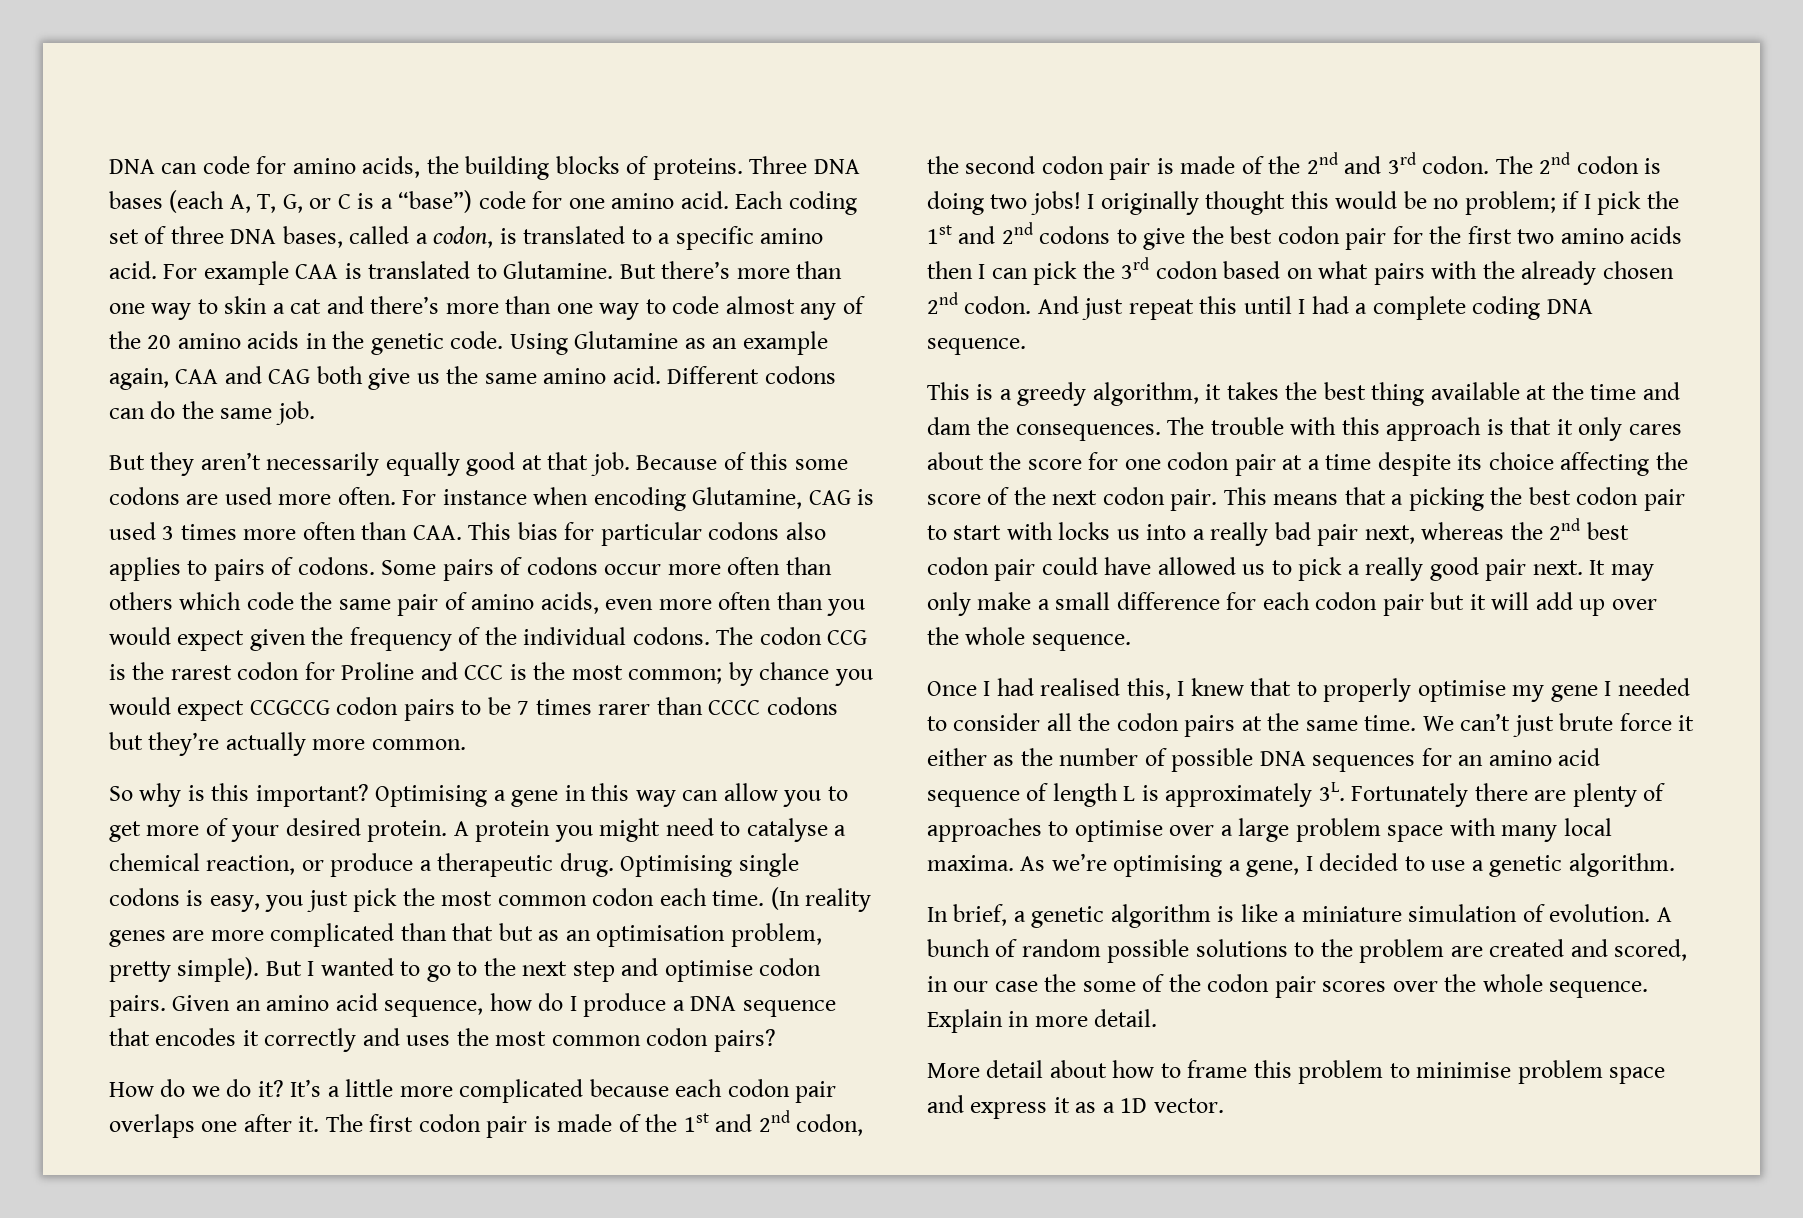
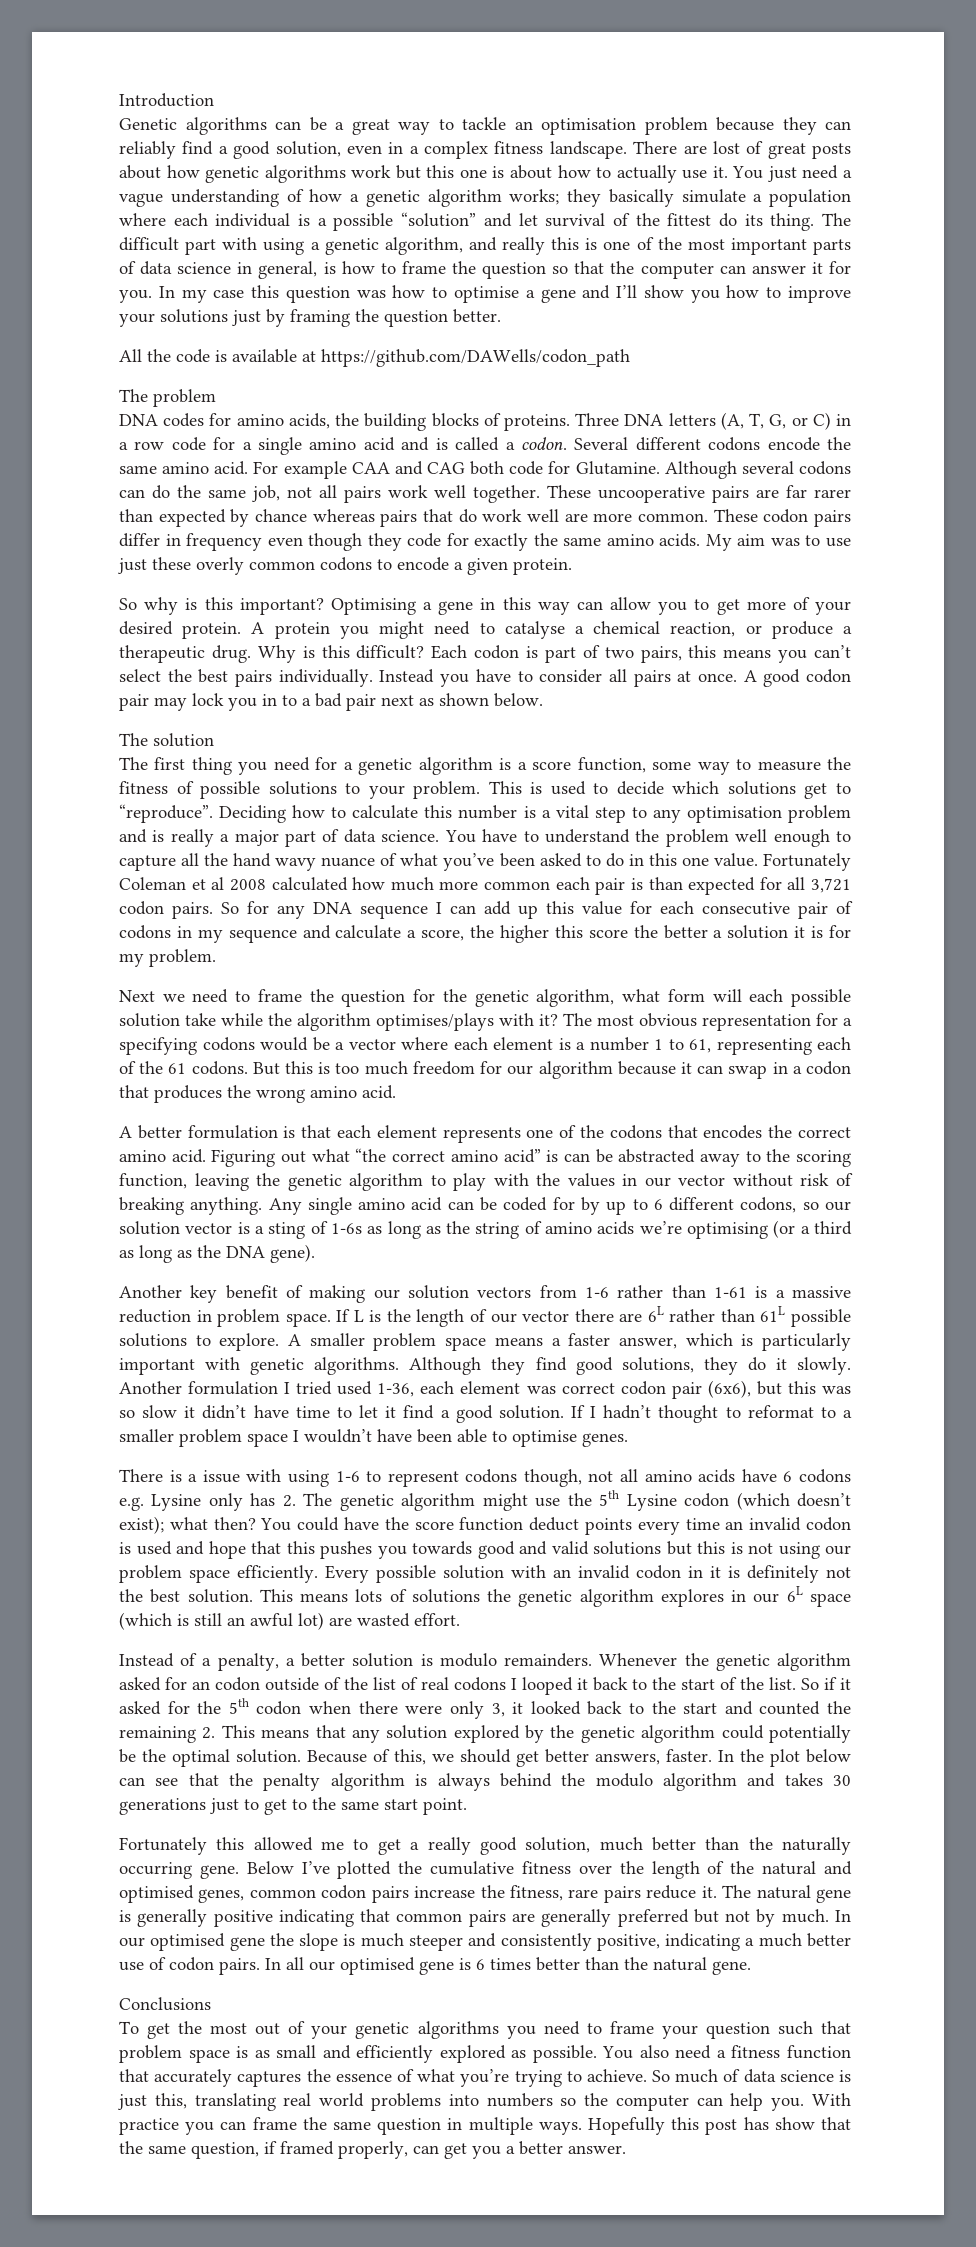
- DNA can code for amino acids, the building blocks of proteins.
+ Introduction
+ Genetic algorithms can be a great way to tackle an optimisation problem because they can reliably find a good solution, even in a complex fitness landscape. There are lost of great posts about how genetic algorithms work but this one is about how to actually use it. You just need a vague understanding of how a genetic algorithm works; they basically simulate a population where each individual is a possible “solution” and let survival of the fittest do its thing. The difficult part with using a genetic algorithm, and really this is one of the most important parts of data science in general, is how to frame the question so that the computer can answer it for you. In my case this question was how to optimise a gene and I’ll show you how to improve your solutions just by framing the question better.
+ All the code is available at https://github.com/DAWells/codon_path
+ The problem
+ DNA codes for amino acids, the building blocks of proteins.
- Three DNA bases (each A, T, G, or C is a “base”) code for one amino acid. Each coding set of three DNA bases, called a codon, is translated to a specific amino acid.
+ Three DNA letters (A, T, G, or C) in a row code for a single amino acid and is called a codon. Several different codons encode the same amino acid.
- For example CAA is translated to Glutamine. But there’s more than one way to skin a cat and there’s more than one way to code almost any of the 20 amino acids in the genetic code. Using Glutamine as an example again, CAA and CAG both give us the same amino acid. Different codons can do the same job.
- But they aren’t necessarily equally good at that job. Because of this some codons are used more often. For instance when encoding Glutamine, CAG is used 3 times more often than CAA. This bias for particular codons also applies to pairs of codons. Some pairs of codons occur more often than others which code the same pair of amino acids, even more often than you would expect given the frequency of the individual codons. The codon CCG is the rarest codon for Proline and CCC is the most common; by chance you would expect CCGCCG codon pairs to be 7 times rarer than CCCC codons but they’re actually more common.
+ For example CAA and CAG both code for Glutamine. Although several codons can do the same job, not all pairs work well together. These uncooperative pairs are far rarer than expected by chance whereas pairs that do work well are more common. These codon pairs differ in frequency even though they code for exactly the same amino acids. My aim was to use just these overly common codons to encode a given protein.
- Optimising single codons is easy, you just pick the most common codon each time. (In reality genes are more complicated than that but as an optimisation problem, pretty simple). But I wanted to go to the next step and optimise codon pairs. Given an amino acid sequence, how do I produce a DNA sequence that encodes it correctly and uses the most common codon pairs?
- How do we do it? It’s a little more complicated because each codon pair overlaps one after it. The first codon pair is made of the 1st and 2nd codon, the second codon pair is made of the 2nd and 3rd codon. The 2nd codon is doing two jobs! I originally thought this would be no problem; if I pick the 1st and 2nd codons to give the best codon pair for the first two amino acids then I can pick the 3rd codon based on what pairs with the already chosen 2nd codon. And just repeat this until I had a complete coding DNA sequence.
- This is a greedy algorithm, it takes the best thing available at the time and dam the consequences. The trouble with this approach is that it only cares about the score for one codon pair at a time despite its choice affecting the score of the next codon pair. This means that a picking the best codon pair to start with locks us into a really bad pair next, whereas the 2nd best codon pair could have allowed us to pick a really good pair next. It may only make a small difference for each codon pair but it will add up over the whole sequence.
- Once I had realised this, I knew that to properly optimise my gene I needed to consider all the codon pairs at the same time. We can’t just brute force it either as the number of possible DNA sequences for an amino acid sequence of length L is approximately 3L. Fortunately there are plenty of approaches to optimise over a large problem space with many local maxima. As we’re optimising a gene, I decided to use a genetic algorithm.
- In brief, a genetic algorithm is like a miniature simulation of evolution. A bunch of random possible solutions to the problem are created and scored, in our case the some of the codon pair scores over the whole sequence. Explain in more detail.
- More detail about how to frame this problem to minimise problem space and express it as a 1D vector.
+ Why is this difficult? Each codon is part of two pairs, this means you can’t select the best pairs individually. Instead you have to consider all pairs at once. A good codon pair may lock you in to a bad pair next as shown below.
+ The solution
+ The first thing you need for a genetic algorithm is a score function, some way to measure the fitness of possible solutions to your problem. This is used to decide which solutions get to “reproduce”. Deciding how to calculate this number is a vital step to any optimisation problem and is really a major part of data science. You have to understand the problem well enough to capture all the hand wavy nuance of what you’ve been asked to do in this one value. Fortunately Coleman et al 2008 calculated how much more common each pair is than expected for all 3,721 codon pairs. So for any DNA sequence I can add up this value for each consecutive pair of codons in my sequence and calculate a score, the higher this score the better a solution it is for my problem.
+ Next we need to frame the question for the genetic algorithm, what form will each possible solution take while the algorithm optimises/plays with it? The most obvious representation for a specifying codons would be a vector where each element is a number 1 to 61, representing each of the 61 codons. But this is too much freedom for our algorithm because it can swap in a codon that produces the wrong amino acid.
+ A better formulation is that each element represents one of the codons that encodes the correct amino acid. Figuring out what “the correct amino acid” is can be abstracted away to the scoring function, leaving the genetic algorithm to play with the values in our vector without risk of breaking anything. Any single amino acid can be coded for by up to 6 different codons, so our solution vector is a sting of 1-6s as long as the string of amino acids we’re optimising (or a third as long as the DNA gene).
+ Another key benefit of making our solution vectors from 1-6 rather than 1-61 is a massive reduction in problem space. If L is the length of our vector there are 6L rather than 61L possible solutions to explore. A smaller problem space means a faster answer, which is particularly important with genetic algorithms. Although they find good solutions, they do it slowly. Another formulation I tried used 1-36, each element was correct codon pair (6x6), but this was so slow it didn’t have time to let it find a good solution. If I hadn’t thought to reformat to a smaller problem space I wouldn’t have been able to optimise genes.
+ There is a issue with using 1-6 to represent codons though, not all amino acids have 6 codons e.g. Lysine only has 2. The genetic algorithm might use the 5th Lysine codon (which doesn’t exist); what then? You could have the score function deduct points every time an invalid codon is used and hope that this pushes you towards good and valid solutions but this is not using our problem space efficiently. Every possible solution with an invalid codon in it is definitely not the best solution. This means lots of solutions the genetic algorithm explores in our 6L space (which is still an awful lot) are wasted effort.
+ Instead of a penalty, a better solution is modulo remainders. Whenever the genetic algorithm asked for an codon outside of the list of real codons I looped it back to the start of the list. So if it asked for the 5th codon when there were only 3, it looked back to the start and counted the remaining 2. This means that any solution explored by the genetic algorithm could potentially be the optimal solution. Because of this, we should get better answers, faster. In the plot below can see that the penalty algorithm is always behind the modulo algorithm and takes 30 generations just to get to the same start point.
+ Fortunately this allowed me to get a really good solution, much better than the naturally occurring gene. Below I’ve plotted the cumulative fitness over the length of the natural and optimised genes, common codon pairs increase the fitness, rare pairs reduce it. The natural gene is generally positive indicating that common pairs are generally preferred but not by much. In our optimised gene the slope is much steeper and consistently positive, indicating a much better use of codon pairs. In all our optimised gene is 6 times better than the natural gene.
+ Conclusions
+ To get the most out of your genetic algorithms you need to frame your question such that problem space is as small and efficiently explored as possible. You also need a fitness function that accurately captures the essence of what you’re trying to achieve. So much of data science is just this, translating real world problems into numbers so the computer can help you. With practice you can frame the same question in multiple ways. Hopefully this post has show that the same question, if framed properly, can get you a better answer.

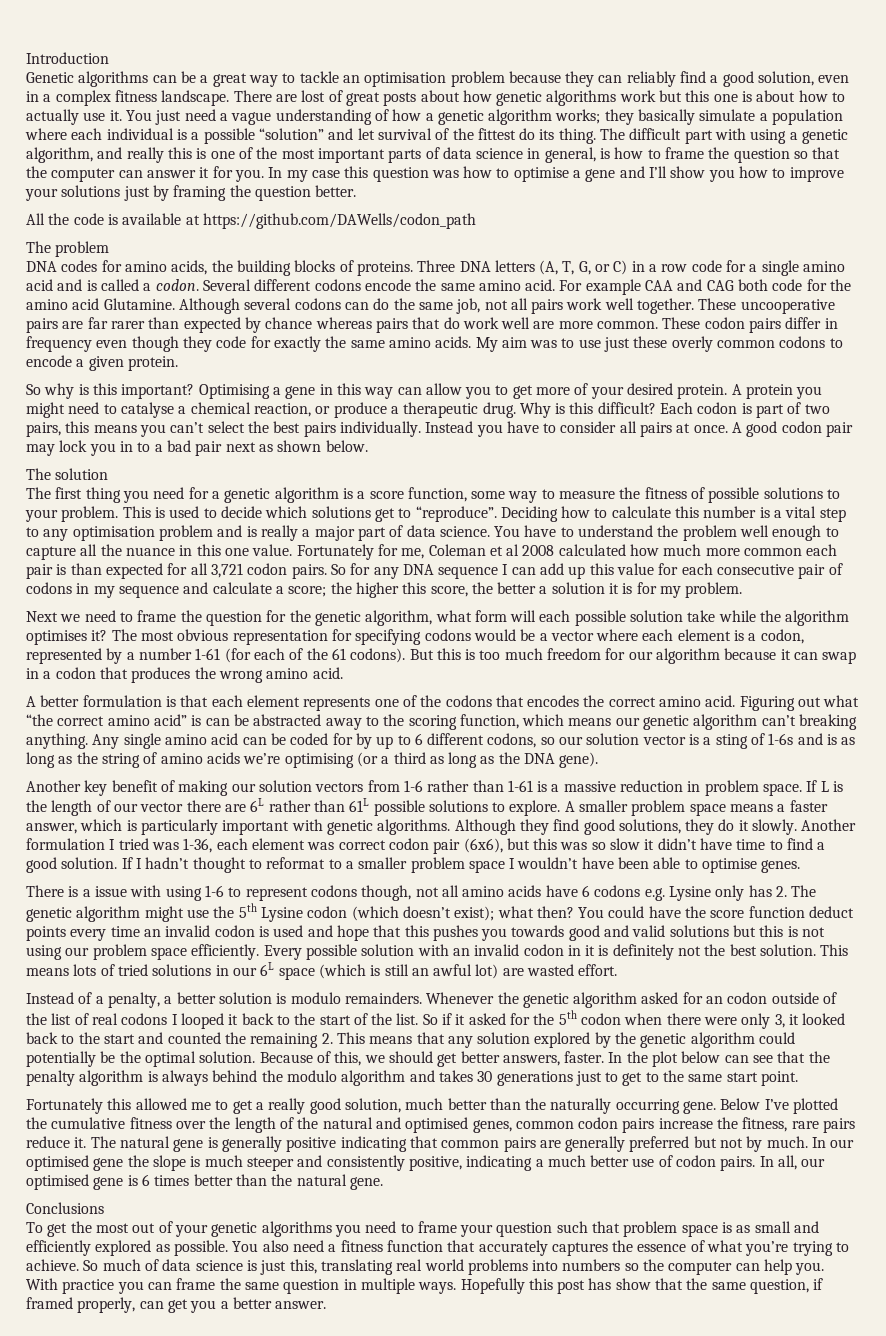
- For example CAA and CAG both code for Glutamine.
+ For example CAA and CAG both code for the amino acid Glutamine.
- You have to understand the problem well enough to capture all the hand wavy nuance of what you’ve been asked to do in this one value.
+ You have to understand the problem well enough to capture all the nuance in this one value.
- Fortunately Coleman et al 2008 calculated how much more common each pair is than expected for all 3,721 codon pairs.
+ Fortunately for me, Coleman et al 2008 calculated how much more common each pair is than expected for all 3,721 codon pairs.
- So for any DNA sequence I can add up this value for each consecutive pair of codons in my sequence and calculate a score, the higher this score the better a solution it is for my problem.
+ So for any DNA sequence I can add up this value for each consecutive pair of codons in my sequence and calculate a score; the higher this score, the better a solution it is for my problem.
- Next we need to frame the question for the genetic algorithm, what form will each possible solution take while the algorithm optimises/plays with it?
+ Next we need to frame the question for the genetic algorithm, what form will each possible solution take while the algorithm optimises it?
- The most obvious representation for a specifying codons would be a vector where each element is a number 1 to 61, representing each of the 61 codons.
+ The most obvious representation for specifying codons would be a vector where each element is a codon, represented by a number 1-61 (for each of the 61 codons).
- Figuring out what “the correct amino acid” is can be abstracted away to the scoring function, leaving the genetic algorithm to play with the values in our vector without risk of breaking anything.
+ Figuring out what “the correct amino acid” is can be abstracted away to the scoring function, which means our genetic algorithm can’t breaking anything.
- Any single amino acid can be coded for by up to 6 different codons, so our solution vector is a sting of 1-6s as long as the string of amino acids we’re optimising (or a third as long as the DNA gene).
+ Any single amino acid can be coded for by up to 6 different codons, so our solution vector is a sting of 1-6s and is as long as the string of amino acids we’re optimising (or a third as long as the DNA gene).
- Another formulation I tried used 1-36, each element was correct codon pair (6x6), but this was so slow it didn’t have time to let it find a good solution.
+ Another formulation I tried was 1-36, each element was correct codon pair (6x6), but this was so slow it didn’t have time to find a good solution.
- This means lots of solutions the genetic algorithm explores in our 6L space (which is still an awful lot) are wasted effort.
+ This means lots of tried solutions in our 6L space (which is still an awful lot) are wasted effort.
- In all our optimised gene is 6 times better than the natural gene.
+ In all, our optimised gene is 6 times better than the natural gene.

